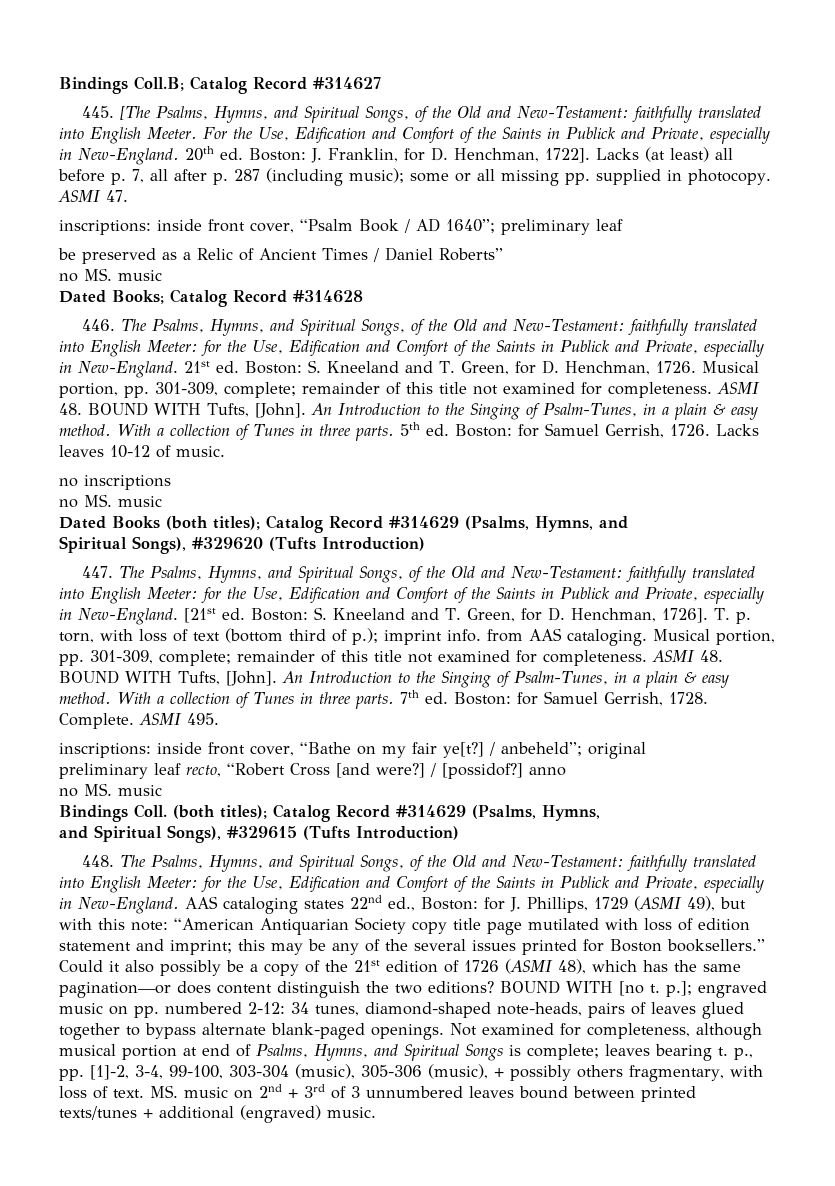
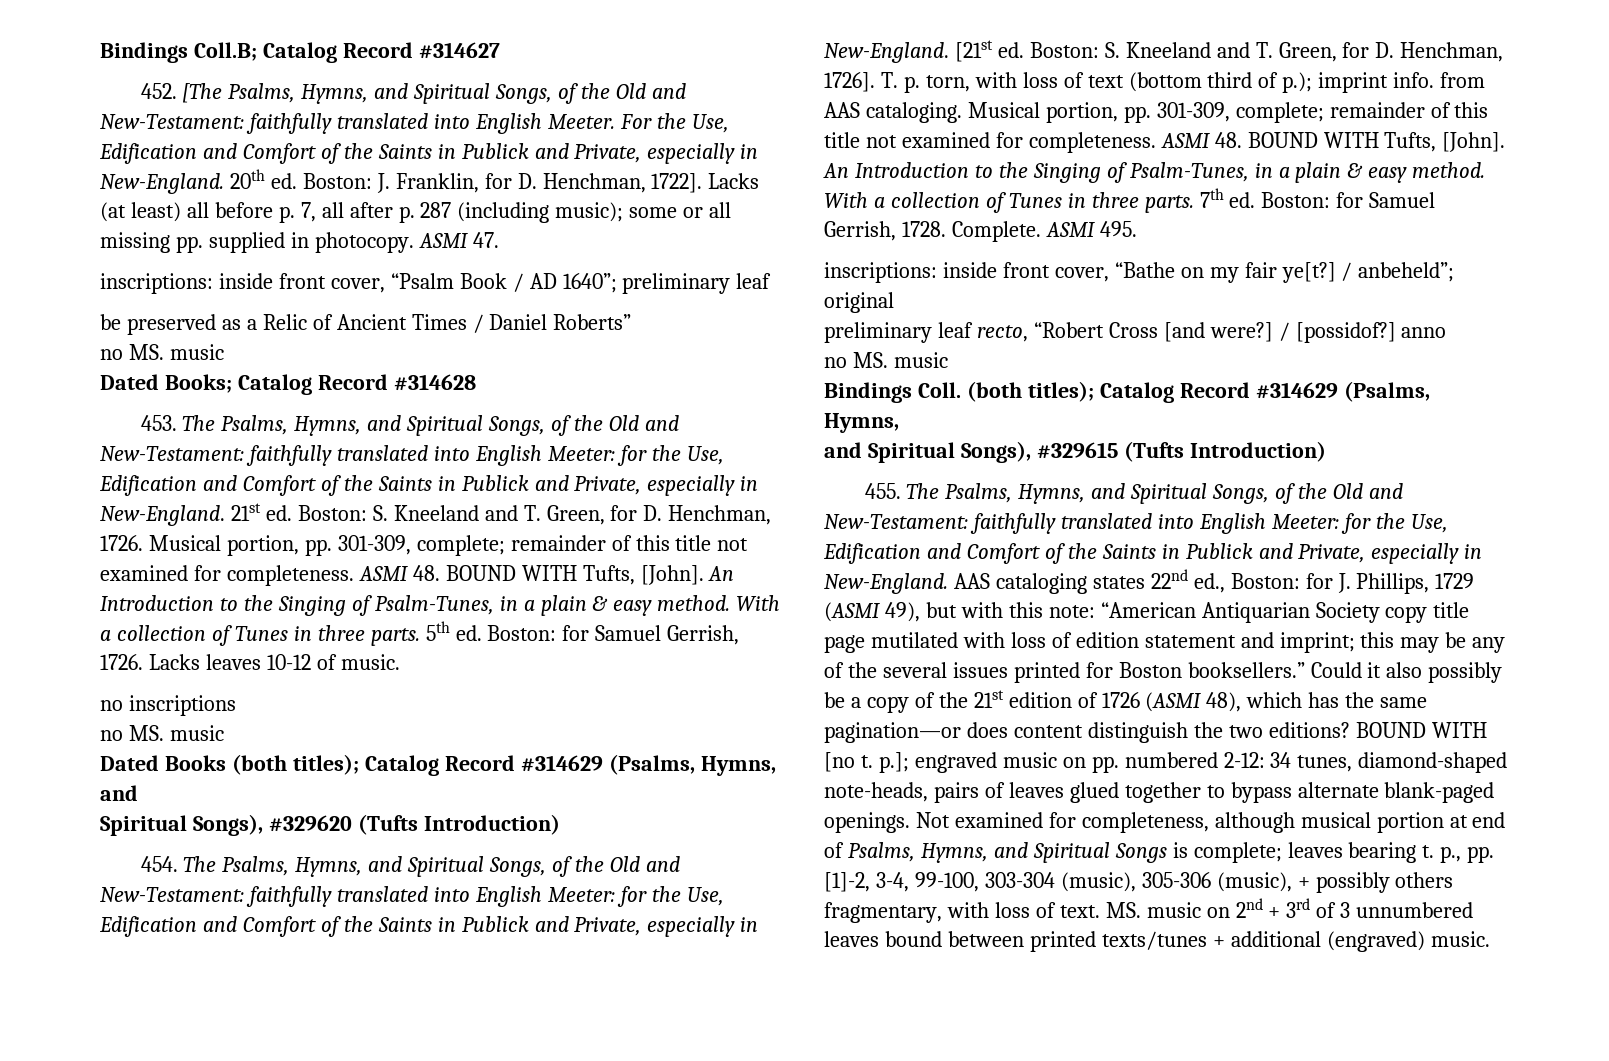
- 445. [The Psalms, Hymns, and Spiritual Songs, of the Old and New-Testament: faithfully translated into English Meeter.
+ 452. [The Psalms, Hymns, and Spiritual Songs, of the Old and New-Testament: faithfully translated into English Meeter.
- 446. The Psalms, Hymns, and Spiritual Songs, of the Old and New-Testament: faithfully translated into English Meeter: for the Use, Edification and Comfort of the Saints in Publick and Private, especially in New-England.
+ 453. The Psalms, Hymns, and Spiritual Songs, of the Old and New-Testament: faithfully translated into English Meeter: for the Use, Edification and Comfort of the Saints in Publick and Private, especially in New-England.
- 447. The Psalms, Hymns, and Spiritual Songs, of the Old and New-Testament: faithfully translated into English Meeter: for the Use, Edification and Comfort of the Saints in Publick and Private, especially in New-England.
+ 454. The Psalms, Hymns, and Spiritual Songs, of the Old and New-Testament: faithfully translated into English Meeter: for the Use, Edification and Comfort of the Saints in Publick and Private, especially in New-England.
- 448. The Psalms, Hymns, and Spiritual Songs, of the Old and New-Testament: faithfully translated into English Meeter: for the Use, Edification and Comfort of the Saints in Publick and Private, especially in New-England.
+ 455. The Psalms, Hymns, and Spiritual Songs, of the Old and New-Testament: faithfully translated into English Meeter: for the Use, Edification and Comfort of the Saints in Publick and Private, especially in New-England.

